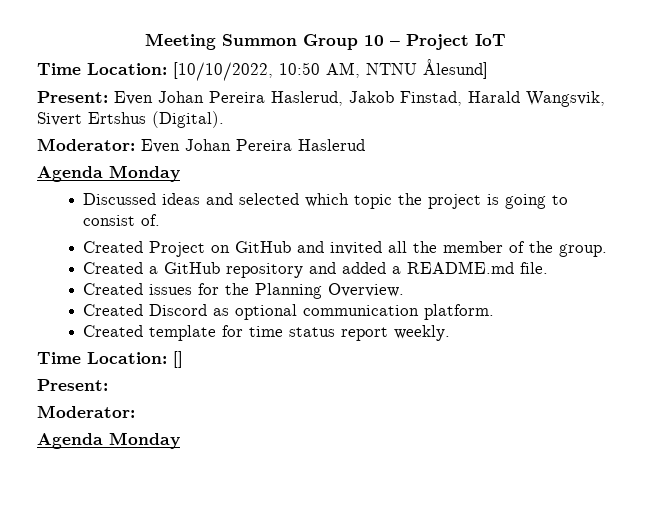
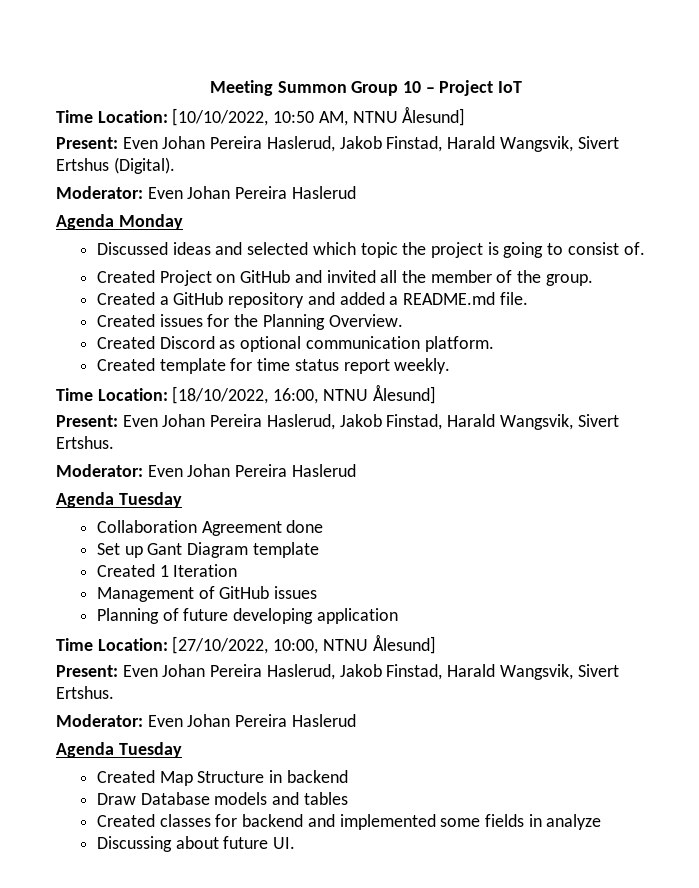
- Time Location: []
- Present:
- Moderator:
- Agenda Monday
+ Time Location: [18/10/2022, 16:00, NTNU Ålesund]
+ Present: Even Johan Pereira Haslerud, Jakob Finstad, Harald Wangsvik, Sivert Ertshus.
+ Moderator: Even Johan Pereira Haslerud
+ Agenda Tuesday
+ Collaboration Agreement done
+ Set up Gant Diagram template
+ Created 1 Iteration
+ Management of GitHub issues
+ Planning of future developing application
+ Time Location: [27/10/2022, 10:00, NTNU Ålesund]
+ Present: Even Johan Pereira Haslerud, Jakob Finstad, Harald Wangsvik, Sivert Ertshus.
+ Moderator: Even Johan Pereira Haslerud
+ Agenda Tuesday
+ Created Map Structure in backend
+ Draw Database models and tables
+ Created classes for backend and implemented some fields in analyze
+ Discussing about future UI.

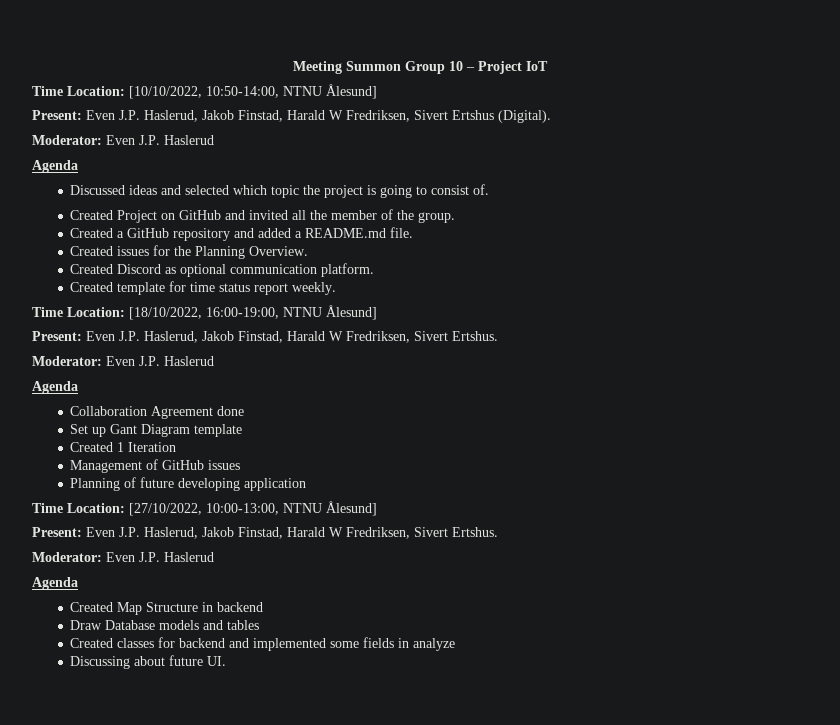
- Time Location: [10/10/2022, 10:50 AM, NTNU Ålesund]
- Present: Even Johan Pereira Haslerud, Jakob Finstad, Harald Wangsvik, Sivert Ertshus (Digital).
- Moderator: Even Johan Pereira Haslerud
- Agenda Monday
+ Time Location: [10/10/2022, 10:50-14:00, NTNU Ålesund]
+ Present: Even J.P. Haslerud, Jakob Finstad, Harald W Fredriksen, Sivert Ertshus (Digital).
+ Moderator: Even J.P. Haslerud
+ Agenda
- Time Location: [18/10/2022, 16:00, NTNU Ålesund]
- Present: Even Johan Pereira Haslerud, Jakob Finstad, Harald Wangsvik, Sivert Ertshus.
- Moderator: Even Johan Pereira Haslerud
- Agenda Tuesday
+ Time Location: [18/10/2022, 16:00-19:00, NTNU Ålesund]
+ Present: Even J.P. Haslerud, Jakob Finstad, Harald W Fredriksen, Sivert Ertshus.
+ Moderator: Even J.P. Haslerud
+ Agenda
- Time Location: [27/10/2022, 10:00, NTNU Ålesund]
- Present: Even Johan Pereira Haslerud, Jakob Finstad, Harald Wangsvik, Sivert Ertshus.
- Moderator: Even Johan Pereira Haslerud
- Agenda Tuesday
+ Time Location: [27/10/2022, 10:00-13:00, NTNU Ålesund]
+ Present: Even J.P. Haslerud, Jakob Finstad, Harald W Fredriksen, Sivert Ertshus.
+ Moderator: Even J.P. Haslerud
+ Agenda

